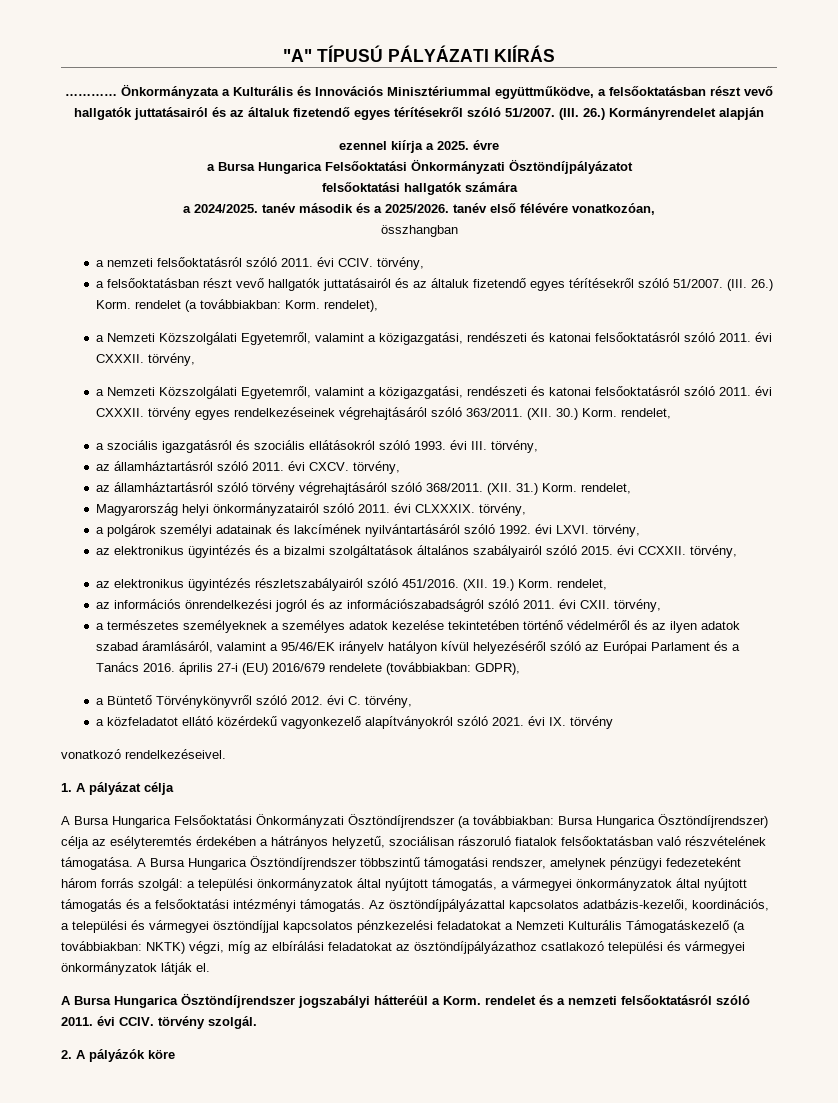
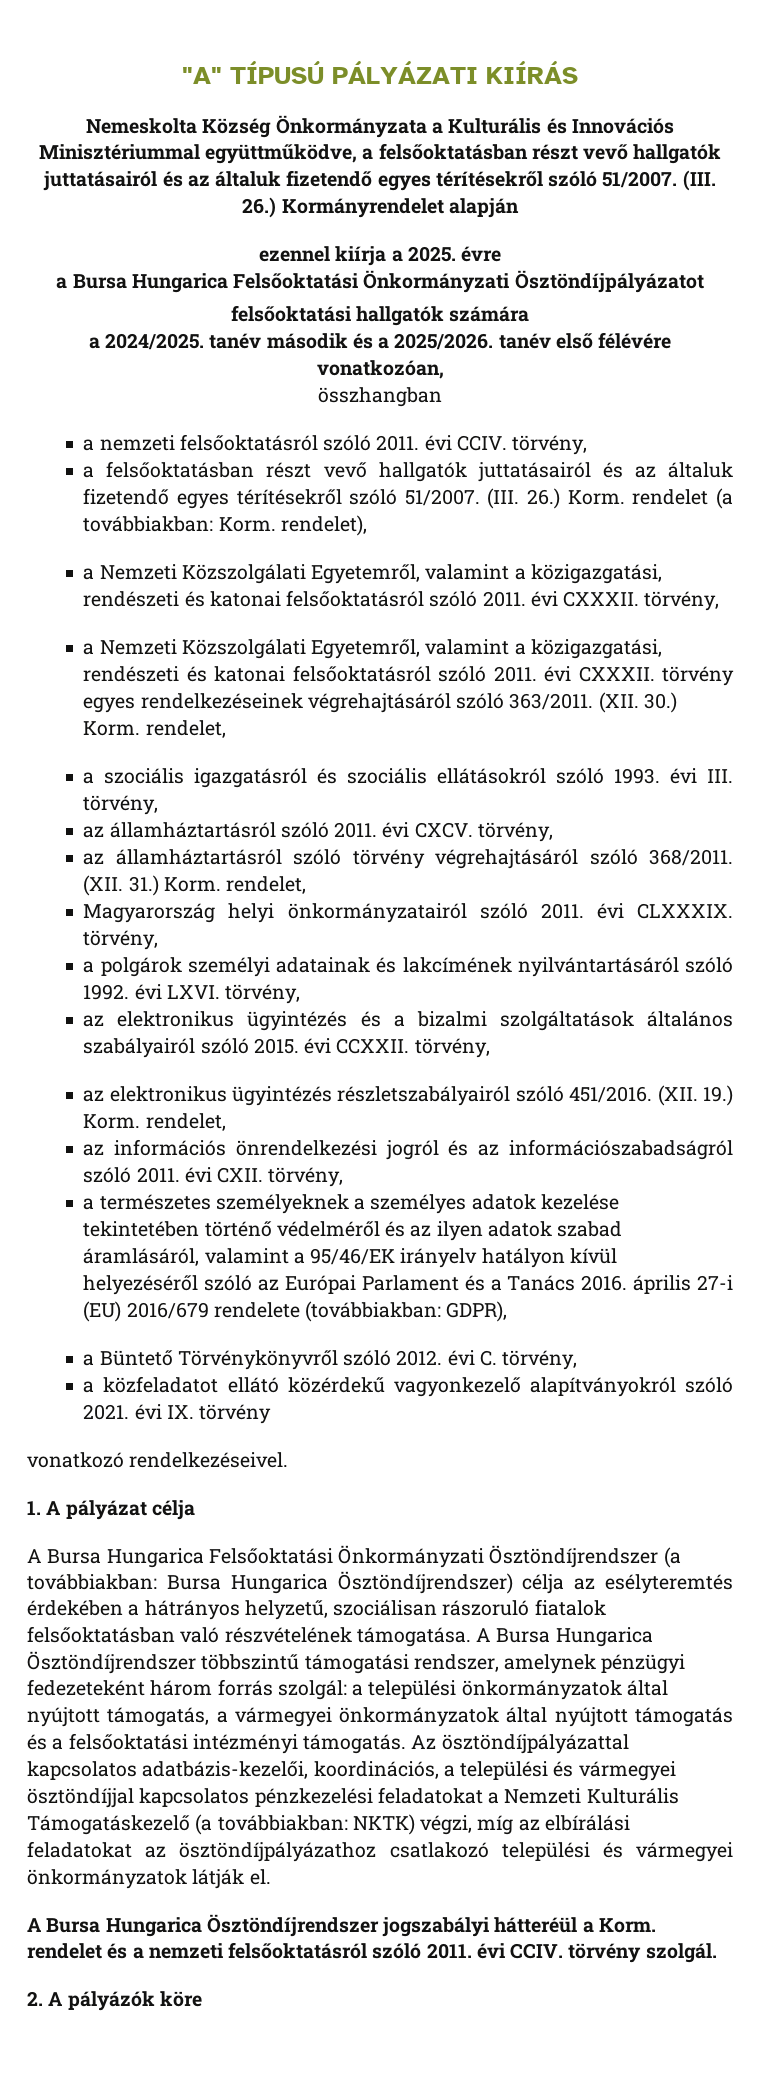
- ………… Önkormányzata a Kulturális és Innovációs Minisztériummal együttműködve, a felsőoktatásban részt vevő hallgatók juttatásairól és az általuk fizetendő egyes térítésekről szóló 51/2007.
+ Nemeskolta Község Önkormányzata a Kulturális és Innovációs Minisztériummal együttműködve, a felsőoktatásban részt vevő hallgatók juttatásairól és az általuk fizetendő egyes térítésekről szóló 51/2007.

